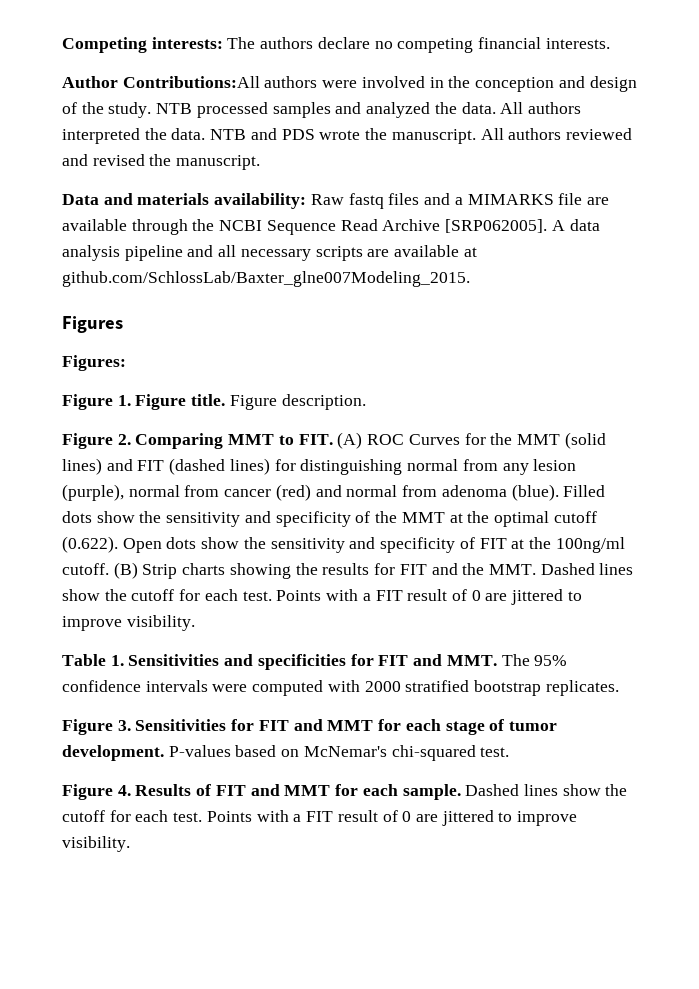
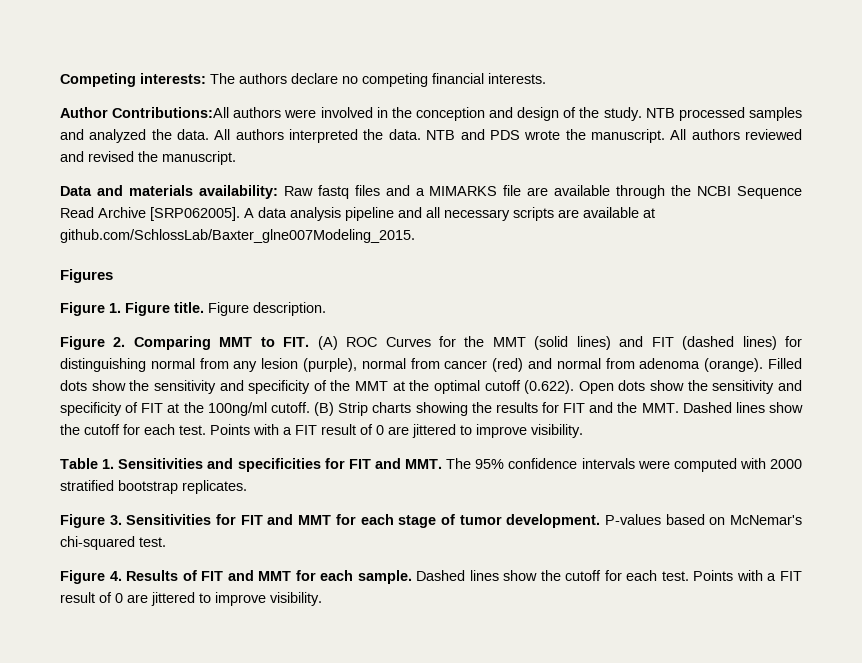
- Figures:
- Figure 2. Comparing MMT to FIT. (A) ROC Curves for the MMT (solid lines) and FIT (dashed lines) for distinguishing normal from any lesion (purple), normal from cancer (red) and normal from adenoma (blue).
+ Figure 2. Comparing MMT to FIT. (A) ROC Curves for the MMT (solid lines) and FIT (dashed lines) for distinguishing normal from any lesion (purple), normal from cancer (red) and normal from adenoma (orange).

